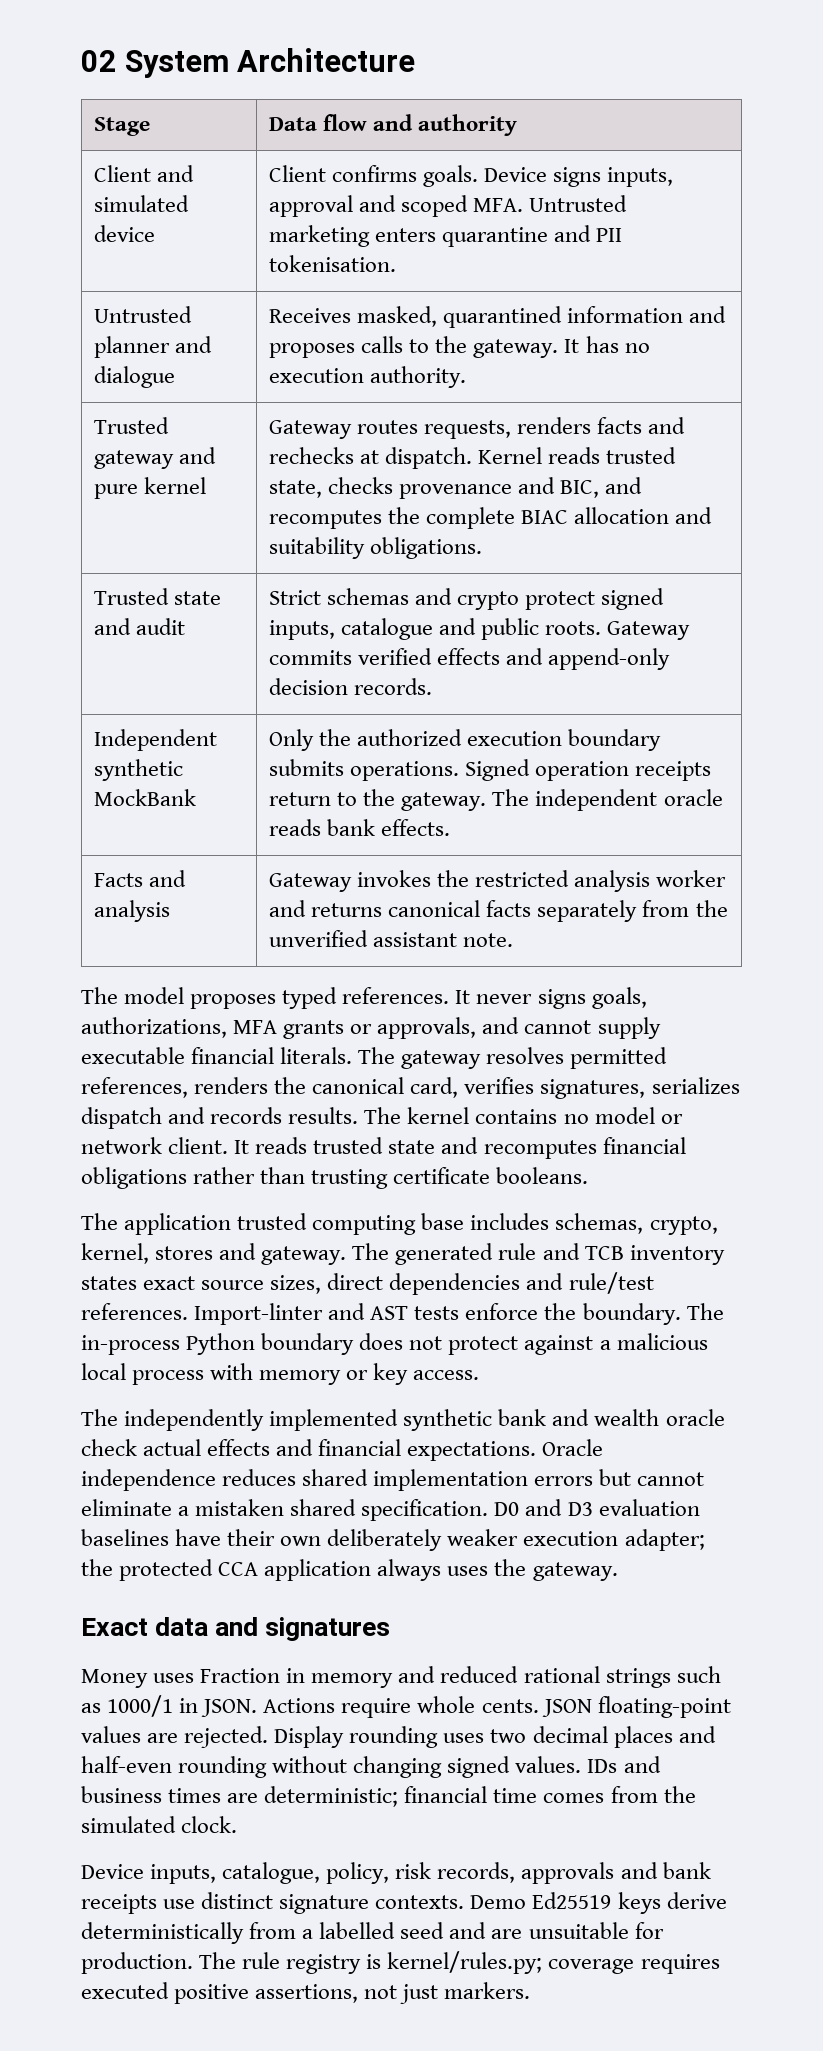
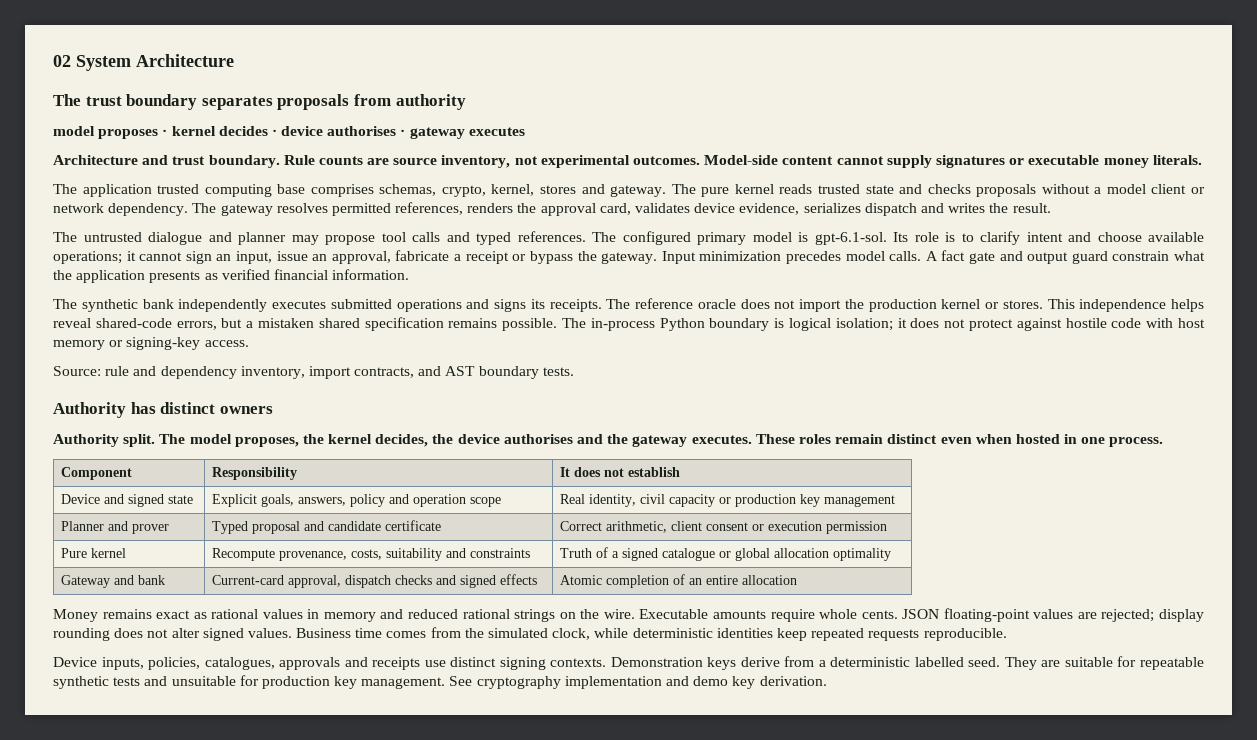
- Stage | Data flow and authority
- Client and simulated device | Client confirms goals. Device signs inputs, approval and scoped MFA. Untrusted marketing enters quarantine and PII tokenisation.
- Untrusted planner and dialogue | Receives masked, quarantined information and proposes calls to the gateway. It has no execution authority.
- Trusted gateway and pure kernel | Gateway routes requests, renders facts and rechecks at dispatch. Kernel reads trusted state, checks provenance and BIC, and recomputes the complete BIAC allocation and suitability obligations.
- Trusted state and audit | Strict schemas and crypto protect signed inputs, catalogue and public roots. Gateway commits verified effects and append-only decision records.
- Independent synthetic MockBank | Only the authorized execution boundary submits operations. Signed operation receipts return to the gateway. The independent oracle reads bank effects.
- Facts and analysis | Gateway invokes the restricted analysis worker and returns canonical facts separately from the unverified assistant note.
- The model proposes typed references. It never signs goals, authorizations, MFA grants or approvals, and cannot supply executable financial literals.
+ The trust boundary separates proposals from authority
+ model proposes · kernel decides · device authorises · gateway executes
+ Architecture and trust boundary. Rule counts are source inventory, not experimental outcomes. Model-side content cannot supply signatures or executable money literals.
+ The application trusted computing base comprises schemas, crypto, kernel, stores and gateway. The pure kernel reads trusted state and checks proposals without a model client or network dependency.
- The gateway resolves permitted references, renders the canonical card, verifies signatures, serializes dispatch and records results. The kernel contains no model or network client. It reads trusted state and recomputes financial obligations rather than trusting certificate booleans.
- The application trusted computing base includes schemas, crypto, kernel, stores and gateway. The generated rule and TCB inventory states exact source sizes, direct dependencies and rule/test references. Import-linter and AST tests enforce the boundary. The in-process Python boundary does not protect against a malicious local process with memory or key access.
+ The gateway resolves permitted references, renders the approval card, validates device evidence, serializes dispatch and writes the result.
+ The untrusted dialogue and planner may propose tool calls and typed references. The configured primary model is gpt-6.1-sol. Its role is to clarify intent and choose available operations; it cannot sign an input, issue an approval, fabricate a receipt or bypass the gateway. Input minimization precedes model calls. A fact gate and output guard constrain what the application presents as verified financial information.
+ The synthetic bank independently executes submitted operations and signs its receipts. The reference oracle does not import the production kernel or stores. This independence helps reveal shared-code errors, but a mistaken shared specification remains possible. The in-process Python boundary is logical isolation; it does not protect against hostile code with host memory or signing-key access.
- The independently implemented synthetic bank and wealth oracle check actual effects and financial expectations. Oracle independence reduces shared implementation errors but cannot eliminate a mistaken shared specification. D0 and D3 evaluation baselines have their own deliberately weaker execution adapter; the protected CCA application always uses the gateway.
- Exact data and signatures
- Money uses Fraction in memory and reduced rational strings such as 1000/1 in JSON. Actions require whole cents.
+ Source: rule and dependency inventory, import contracts, and AST boundary tests.
+ Authority has distinct owners
+ Authority split. The model proposes, the kernel decides, the device authorises and the gateway executes. These roles remain distinct even when hosted in one process.
+ Component | Responsibility | It does not establish
+ Device and signed state | Explicit goals, answers, policy and operation scope | Real identity, civil capacity or production key management
+ Planner and prover | Typed proposal and candidate certificate | Correct arithmetic, client consent or execution permission
+ Pure kernel | Recompute provenance, costs, suitability and constraints | Truth of a signed catalogue or global allocation optimality
+ Gateway and bank | Current-card approval, dispatch checks and signed effects | Atomic completion of an entire allocation
+ Money remains exact as rational values in memory and reduced rational strings on the wire. Executable amounts require whole cents.
- JSON floating-point values are rejected. Display rounding uses two decimal places and half-even rounding without changing signed values. IDs and business times are deterministic; financial time comes from the simulated clock.
- Device inputs, catalogue, policy, risk records, approvals and bank receipts use distinct signature contexts. Demo Ed25519 keys derive deterministically from a labelled seed and are unsuitable for production. The rule registry is kernel/rules.py; coverage requires executed positive assertions, not just markers.
+ JSON floating-point values are rejected; display rounding does not alter signed values. Business time comes from the simulated clock, while deterministic identities keep repeated requests reproducible.
+ Device inputs, policies, catalogues, approvals and receipts use distinct signing contexts. Demonstration keys derive from a deterministic labelled seed. They are suitable for repeatable synthetic tests and unsuitable for production key management. See cryptography implementation and demo key derivation.

